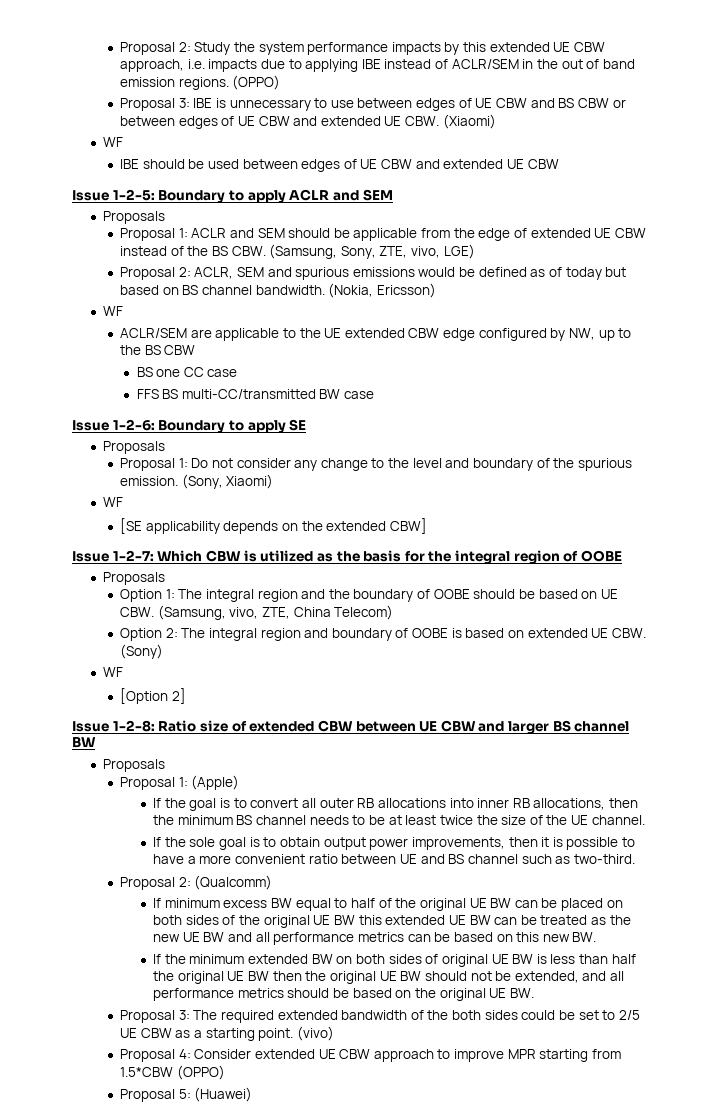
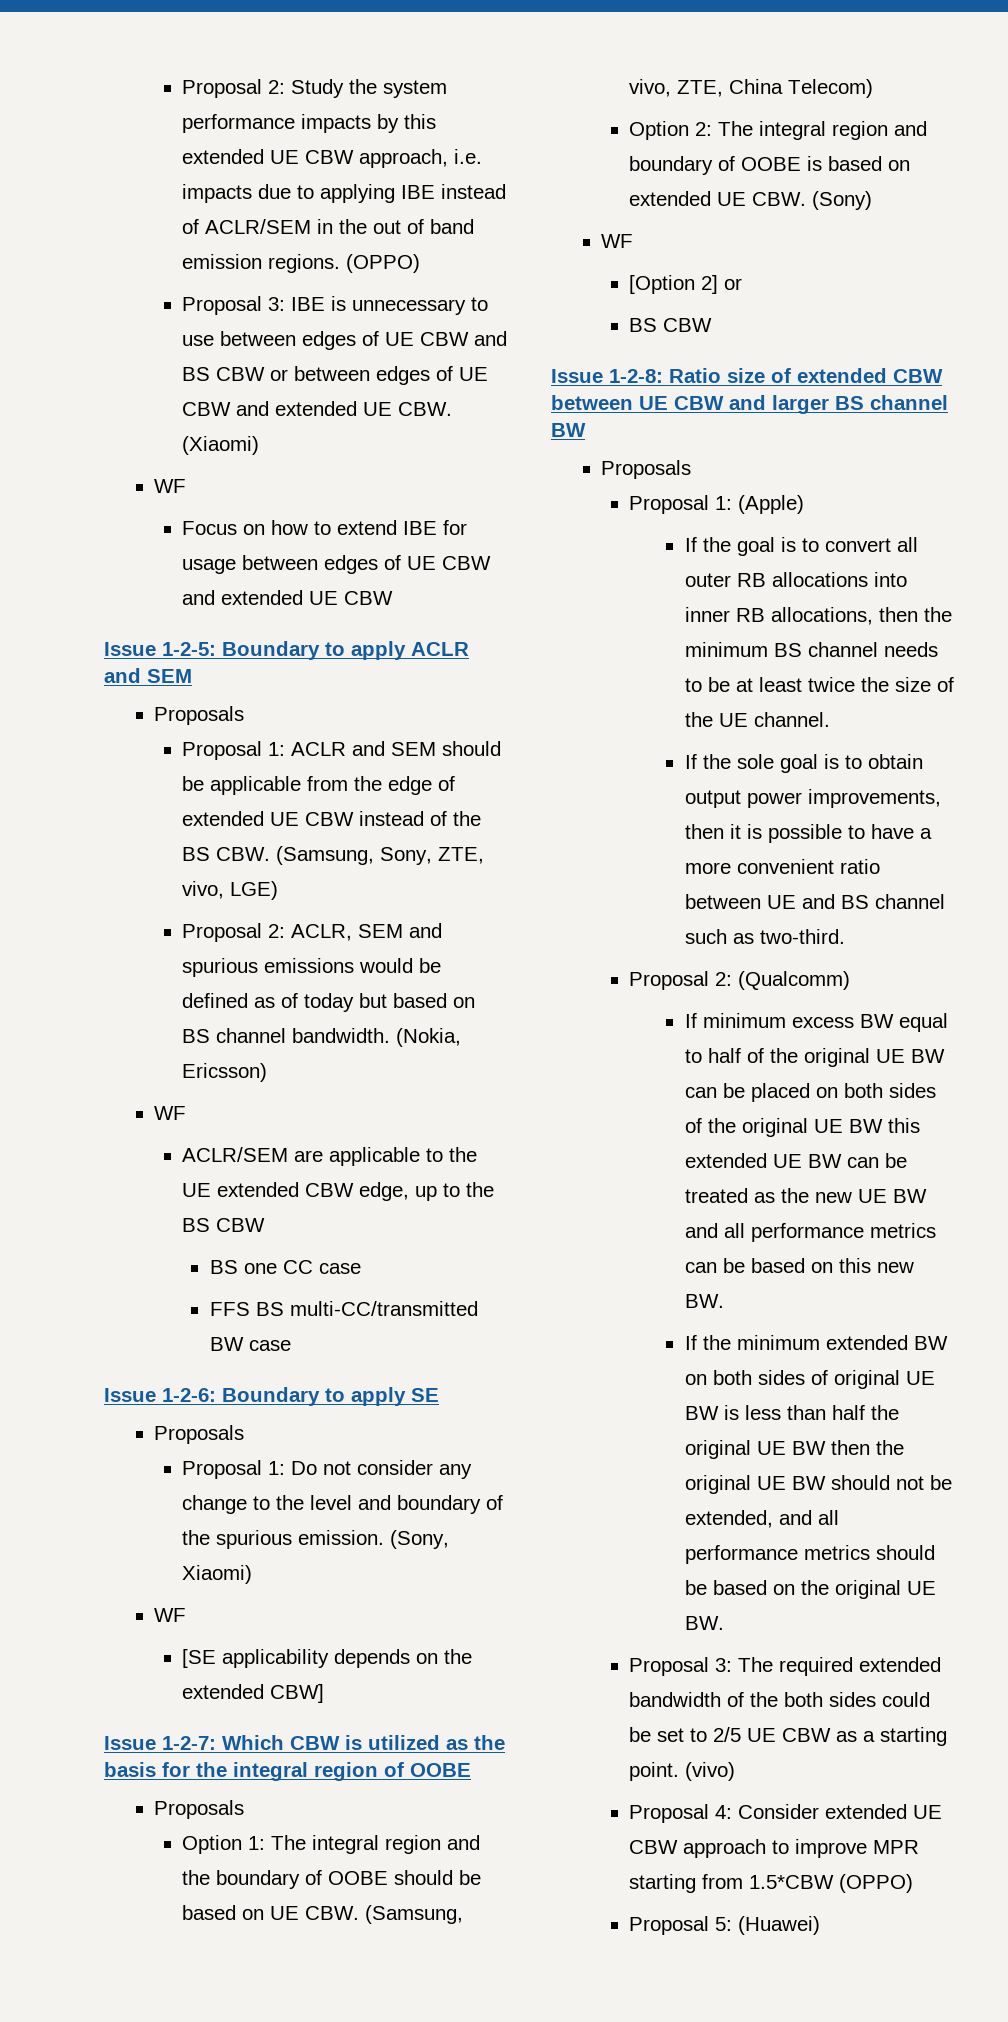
- IBE should be used between edges of UE CBW and extended UE CBW
+ Focus on how to extend IBE for usage between edges of UE CBW and extended UE CBW
- ACLR/SEM are applicable to the UE extended CBW edge configured by NW, up to the BS CBW
+ ACLR/SEM are applicable to the UE extended CBW edge, up to the BS CBW
- [Option 2]
+ [Option 2] or
+ BS CBW

